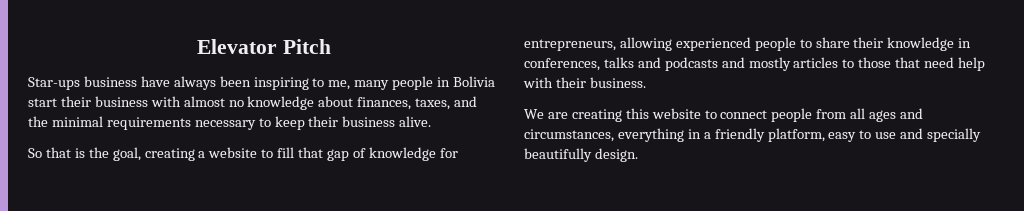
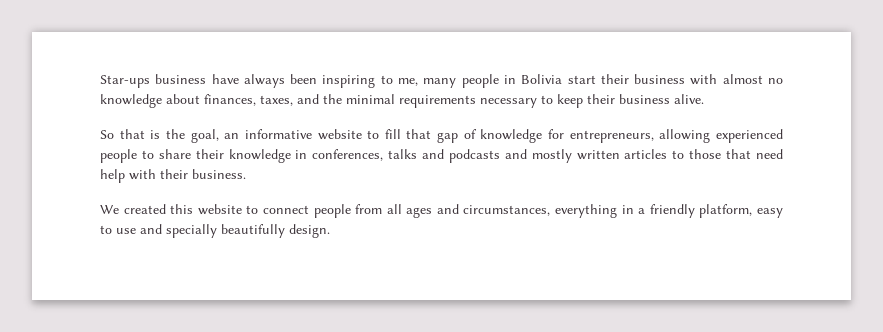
- Elevator Pitch
- So that is the goal, creating a website to fill that gap of knowledge for entrepreneurs, allowing experienced people to share their knowledge in conferences, talks and podcasts and mostly articles to those that need help with their business.
+ So that is the goal, an informative website to fill that gap of knowledge for entrepreneurs, allowing experienced people to share their knowledge in conferences, talks and podcasts and mostly written articles to those that need help with their business.
- We are creating this website to connect people from all ages and circumstances, everything in a friendly platform, easy to use and specially beautifully design.
+ We created this website to connect people from all ages and circumstances, everything in a friendly platform, easy to use and specially beautifully design.

